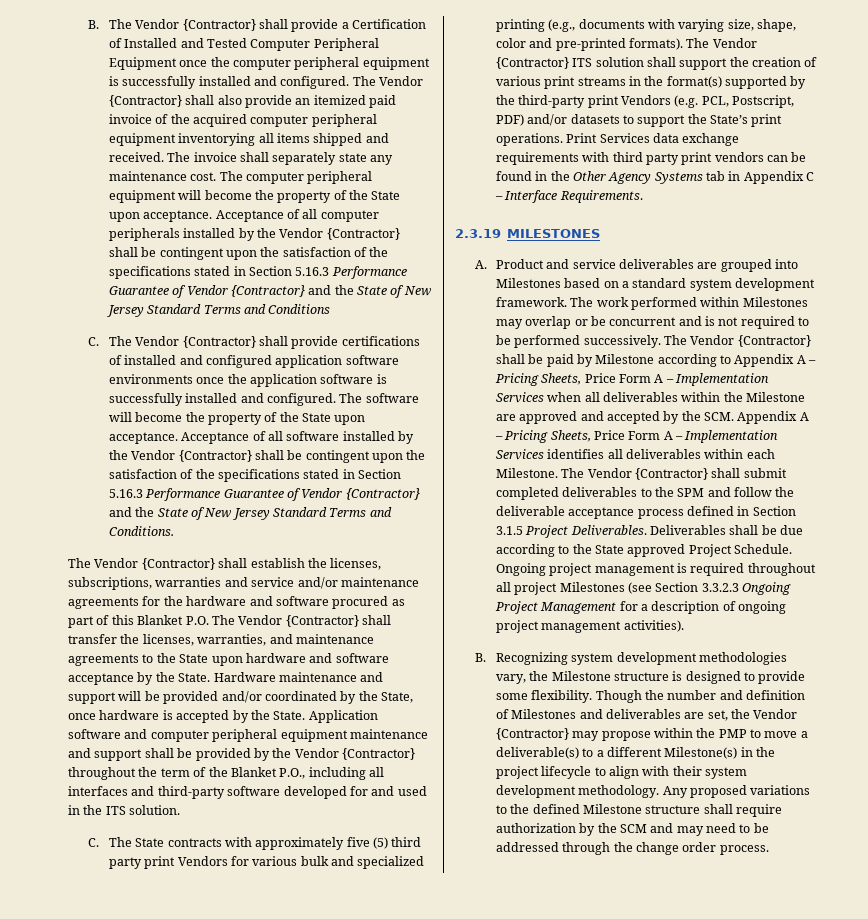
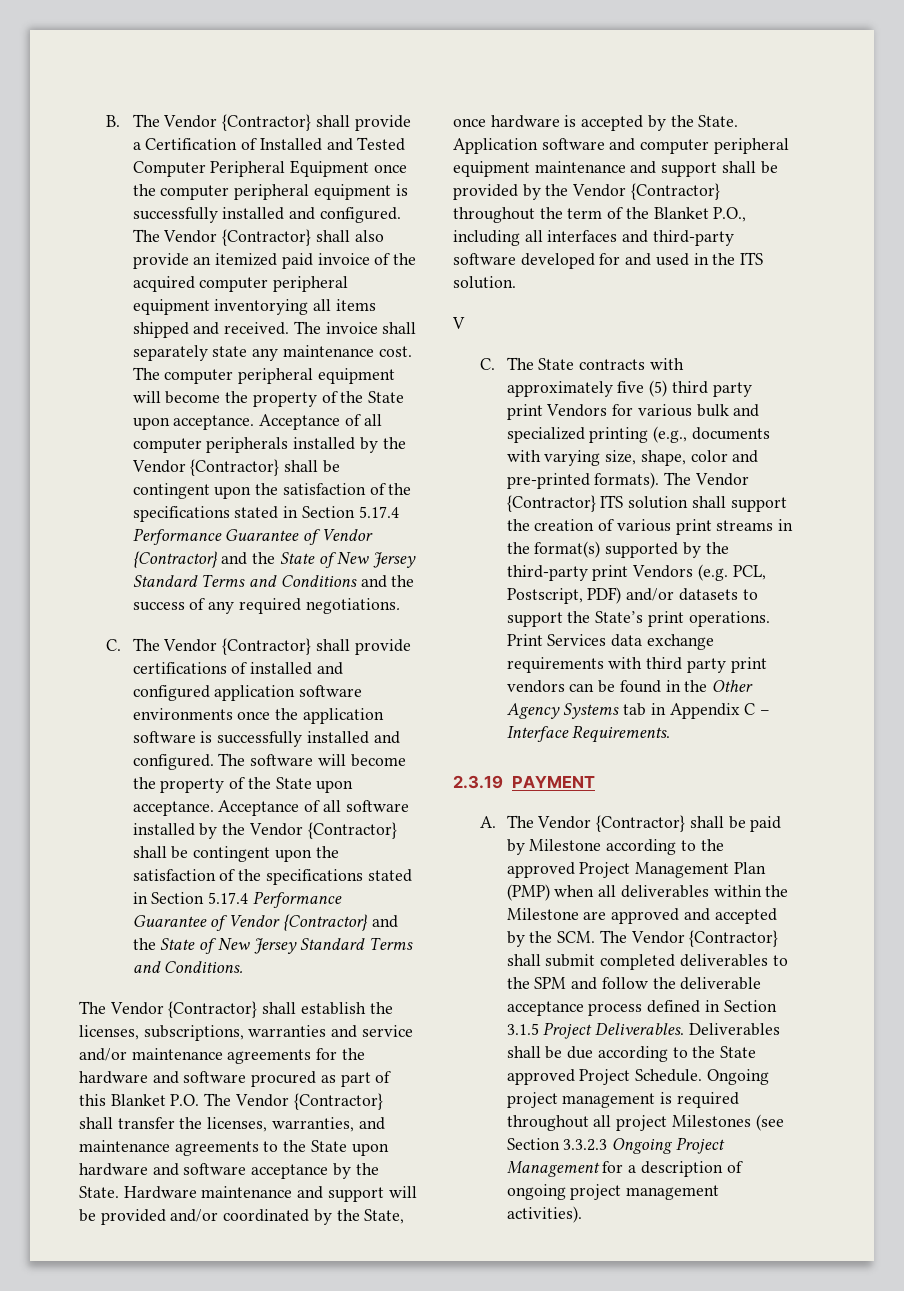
- Acceptance of all computer peripherals installed by the Vendor {Contractor} shall be contingent upon the satisfaction of the specifications stated in Section 5.16.3 Performance Guarantee of Vendor {Contractor} and the State of New Jersey Standard Terms and Conditions
+ Acceptance of all computer peripherals installed by the Vendor {Contractor} shall be contingent upon the satisfaction of the specifications stated in Section 5.17.4 Performance Guarantee of Vendor {Contractor} and the State of New Jersey Standard Terms and Conditions and the success of any required negotiations.
- Acceptance of all software installed by the Vendor {Contractor} shall be contingent upon the satisfaction of the specifications stated in Section 5.16.3 Performance Guarantee of Vendor {Contractor} and the State of New Jersey Standard Terms and Conditions.
+ Acceptance of all software installed by the Vendor {Contractor} shall be contingent upon the satisfaction of the specifications stated in Section 5.17.4 Performance Guarantee of Vendor {Contractor} and the State of New Jersey Standard Terms and Conditions.
+ V
- 2.3.19 MILESTONES
+ 2.3.19 PAYMENT
- A. Product and service deliverables are grouped into Milestones based on a standard system development framework. The work performed within Milestones may overlap or be concurrent and is not required to be performed successively. The Vendor {Contractor} shall be paid by Milestone according to Appendix A – Pricing Sheets, Price Form A – Implementation Services when all deliverables within the Milestone are approved and accepted by the SCM. Appendix A – Pricing Sheets, Price Form A – Implementation Services identifies all deliverables within each Milestone. The Vendor {Contractor} shall submit completed deliverables to the SPM and follow the deliverable acceptance process defined in Section 3.1.5 Project Deliverables.
+ A. The Vendor {Contractor} shall be paid by Milestone according to the approved Project Management Plan (PMP) when all deliverables within the Milestone are approved and accepted by the SCM. The Vendor {Contractor} shall submit completed deliverables to the SPM and follow the deliverable acceptance process defined in Section 3.1.5 Project Deliverables.
- B. Recognizing system development methodologies vary, the Milestone structure is designed to provide some flexibility. Though the number and definition of Milestones and deliverables are set, the Vendor {Contractor} may propose within the PMP to move a deliverable(s) to a different Milestone(s) in the project lifecycle to align with their system development methodology. Any proposed variations to the defined Milestone structure shall require authorization by the SCM and may need to be addressed through the change order process.

